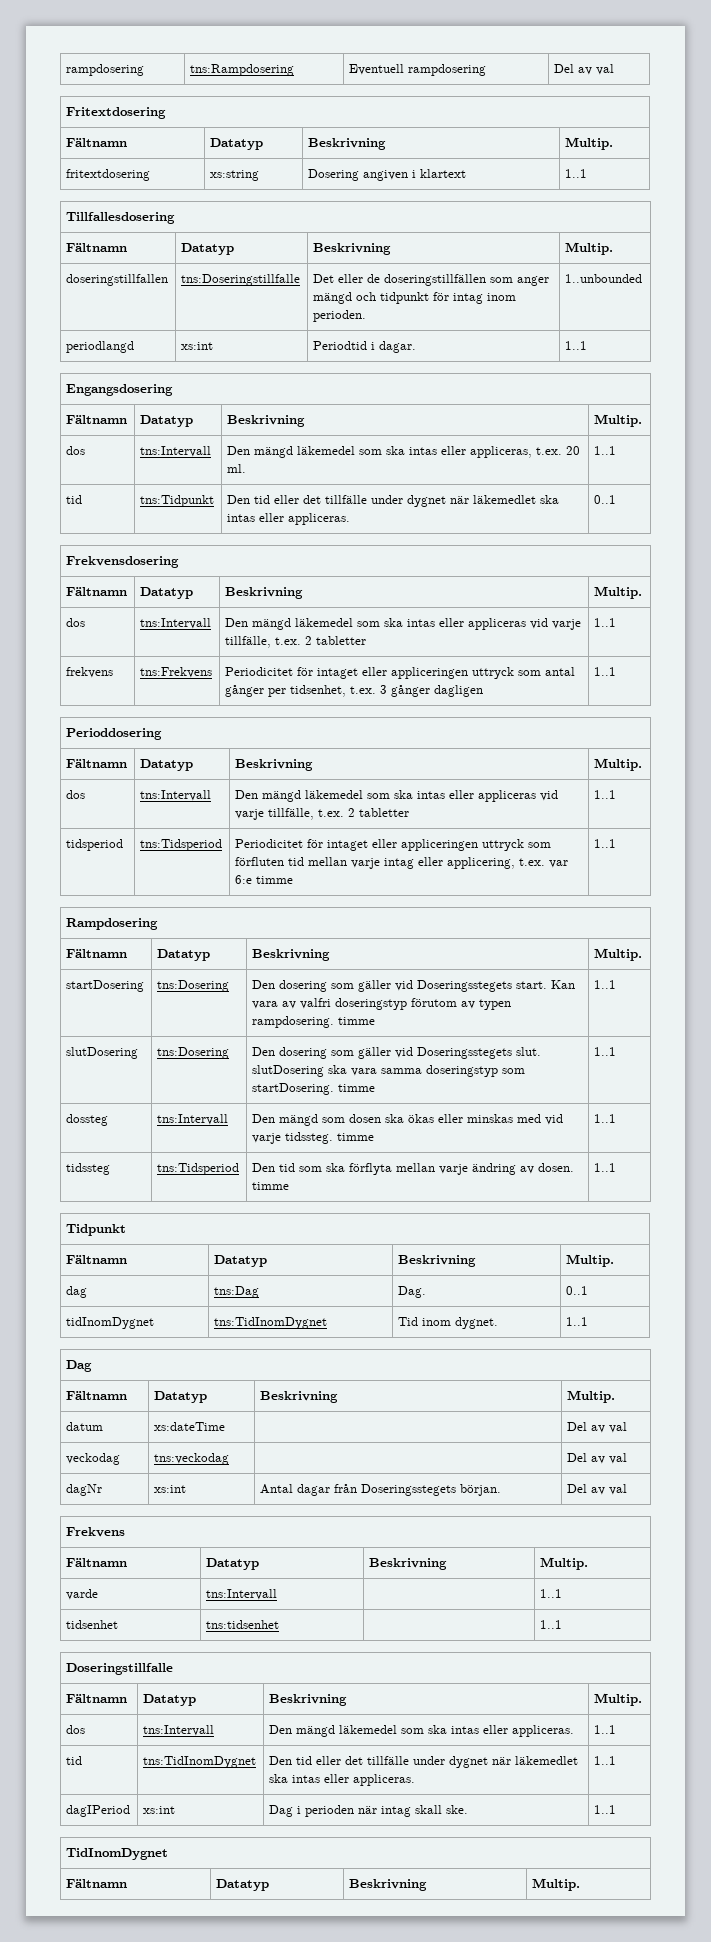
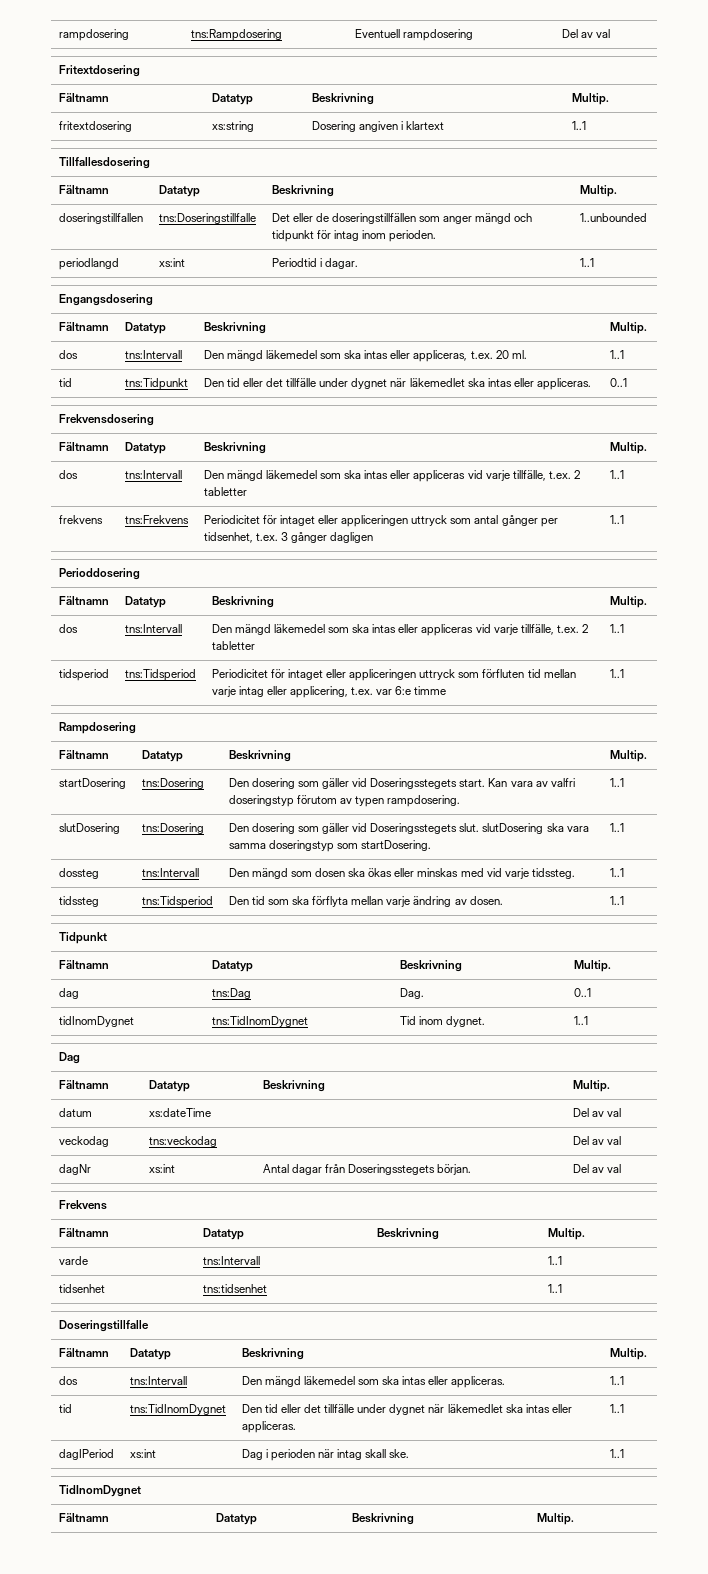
- startDosering | tns:Dosering | Den dosering som gäller vid Doseringsstegets start. Kan vara av valfri doseringstyp förutom av typen rampdosering. timme | 1..1
+ startDosering | tns:Dosering | Den dosering som gäller vid Doseringsstegets start. Kan vara av valfri doseringstyp förutom av typen rampdosering. | 1..1
- slutDosering | tns:Dosering | Den dosering som gäller vid Doseringsstegets slut. slutDosering ska vara samma doseringstyp som startDosering. timme | 1..1
+ slutDosering | tns:Dosering | Den dosering som gäller vid Doseringsstegets slut. slutDosering ska vara samma doseringstyp som startDosering. | 1..1
- dossteg | tns:Intervall | Den mängd som dosen ska ökas eller minskas med vid varje tidssteg. timme | 1..1
+ dossteg | tns:Intervall | Den mängd som dosen ska ökas eller minskas med vid varje tidssteg. | 1..1
- tidssteg | tns:Tidsperiod | Den tid som ska förflyta mellan varje ändring av dosen. timme | 1..1
+ tidssteg | tns:Tidsperiod | Den tid som ska förflyta mellan varje ändring av dosen. | 1..1

